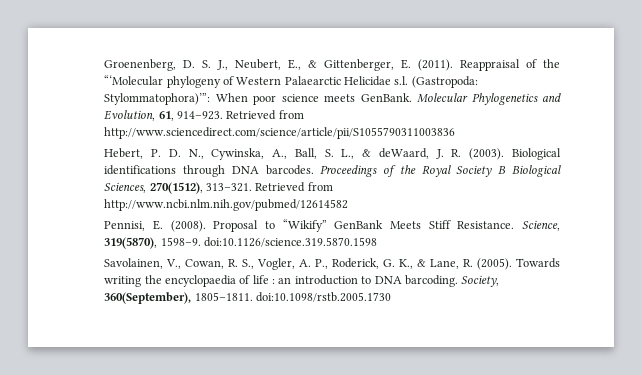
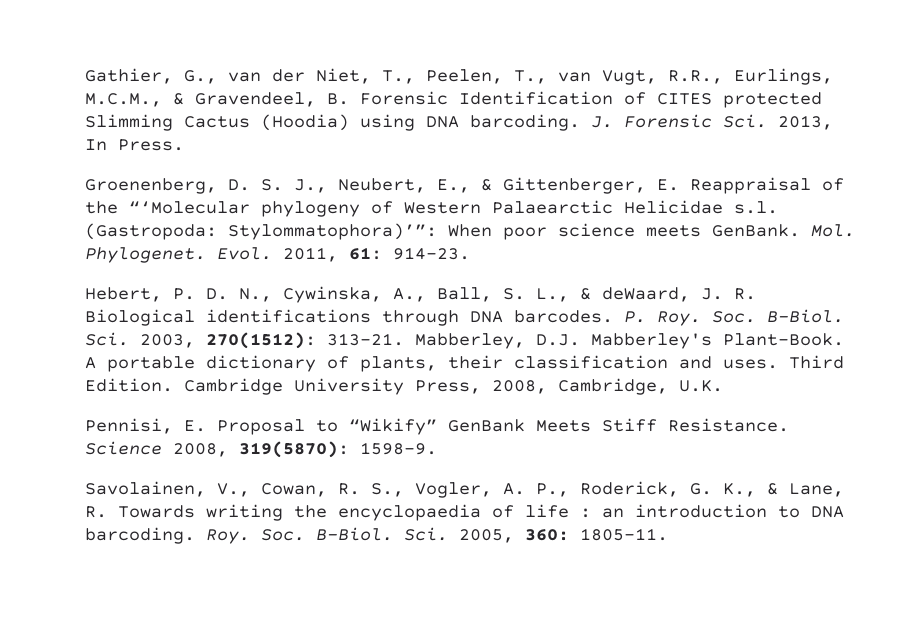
+ Gathier, G., van der Niet, T., Peelen, T., van Vugt, R.R., Eurlings, M.C.M., & Gravendeel, B. Forensic Identification of CITES protected Slimming Cactus (Hoodia) using DNA barcoding. J. Forensic Sci. 2013, In Press.
- Groenenberg, D. S. J., Neubert, E., & Gittenberger, E. (2011). Reappraisal of the “‘Molecular phylogeny of Western Palaearctic Helicidae s.l. (Gastropoda: Stylommatophora)’”: When poor science meets GenBank.
+ Groenenberg, D. S. J., Neubert, E., & Gittenberger, E. Reappraisal of the “‘Molecular phylogeny of Western Palaearctic Helicidae s.l. (Gastropoda: Stylommatophora)’”: When poor science meets GenBank.
- Molecular Phylogenetics and Evolution, 61, 914–923. Retrieved from http://www.sciencedirect.com/science/article/pii/S1055790311003836
+ Mol. Phylogenet. Evol. 2011, 61: 914–23.
- Hebert, P. D. N., Cywinska, A., Ball, S. L., & deWaard, J. R. (2003). Biological identifications through DNA barcodes.
+ Hebert, P. D. N., Cywinska, A., Ball, S. L., & deWaard, J. R. Biological identifications through DNA barcodes.
- Proceedings of the Royal Society B Biological Sciences, 270(1512), 313–321. Retrieved from http://www.ncbi.nlm.nih.gov/pubmed/12614582
+ P. Roy. Soc. B-Biol. Sci. 2003, 270(1512): 313–21. Mabberley, D.J. Mabberley's Plant-Book. A portable dictionary of plants, their classification and uses. Third Edition. Cambridge University Press, 2008, Cambridge, U.K.
- Pennisi, E. (2008). Proposal to “Wikify” GenBank Meets Stiff Resistance.
+ Pennisi, E. Proposal to “Wikify” GenBank Meets Stiff Resistance.
- Science, 319(5870), 1598–9. doi:10.1126/science.319.5870.1598
+ Science 2008, 319(5870): 1598–9.
- Savolainen, V., Cowan, R. S., Vogler, A. P., Roderick, G. K., & Lane, R. (2005). Towards writing the encyclopaedia of life : an introduction to DNA barcoding.
+ Savolainen, V., Cowan, R. S., Vogler, A. P., Roderick, G. K., & Lane, R. Towards writing the encyclopaedia of life : an introduction to DNA barcoding.
- Society, 360(September), 1805–1811. doi:10.1098/rstb.2005.1730
+ Roy. Soc. B-Biol. Sci. 2005, 360: 1805–11.

